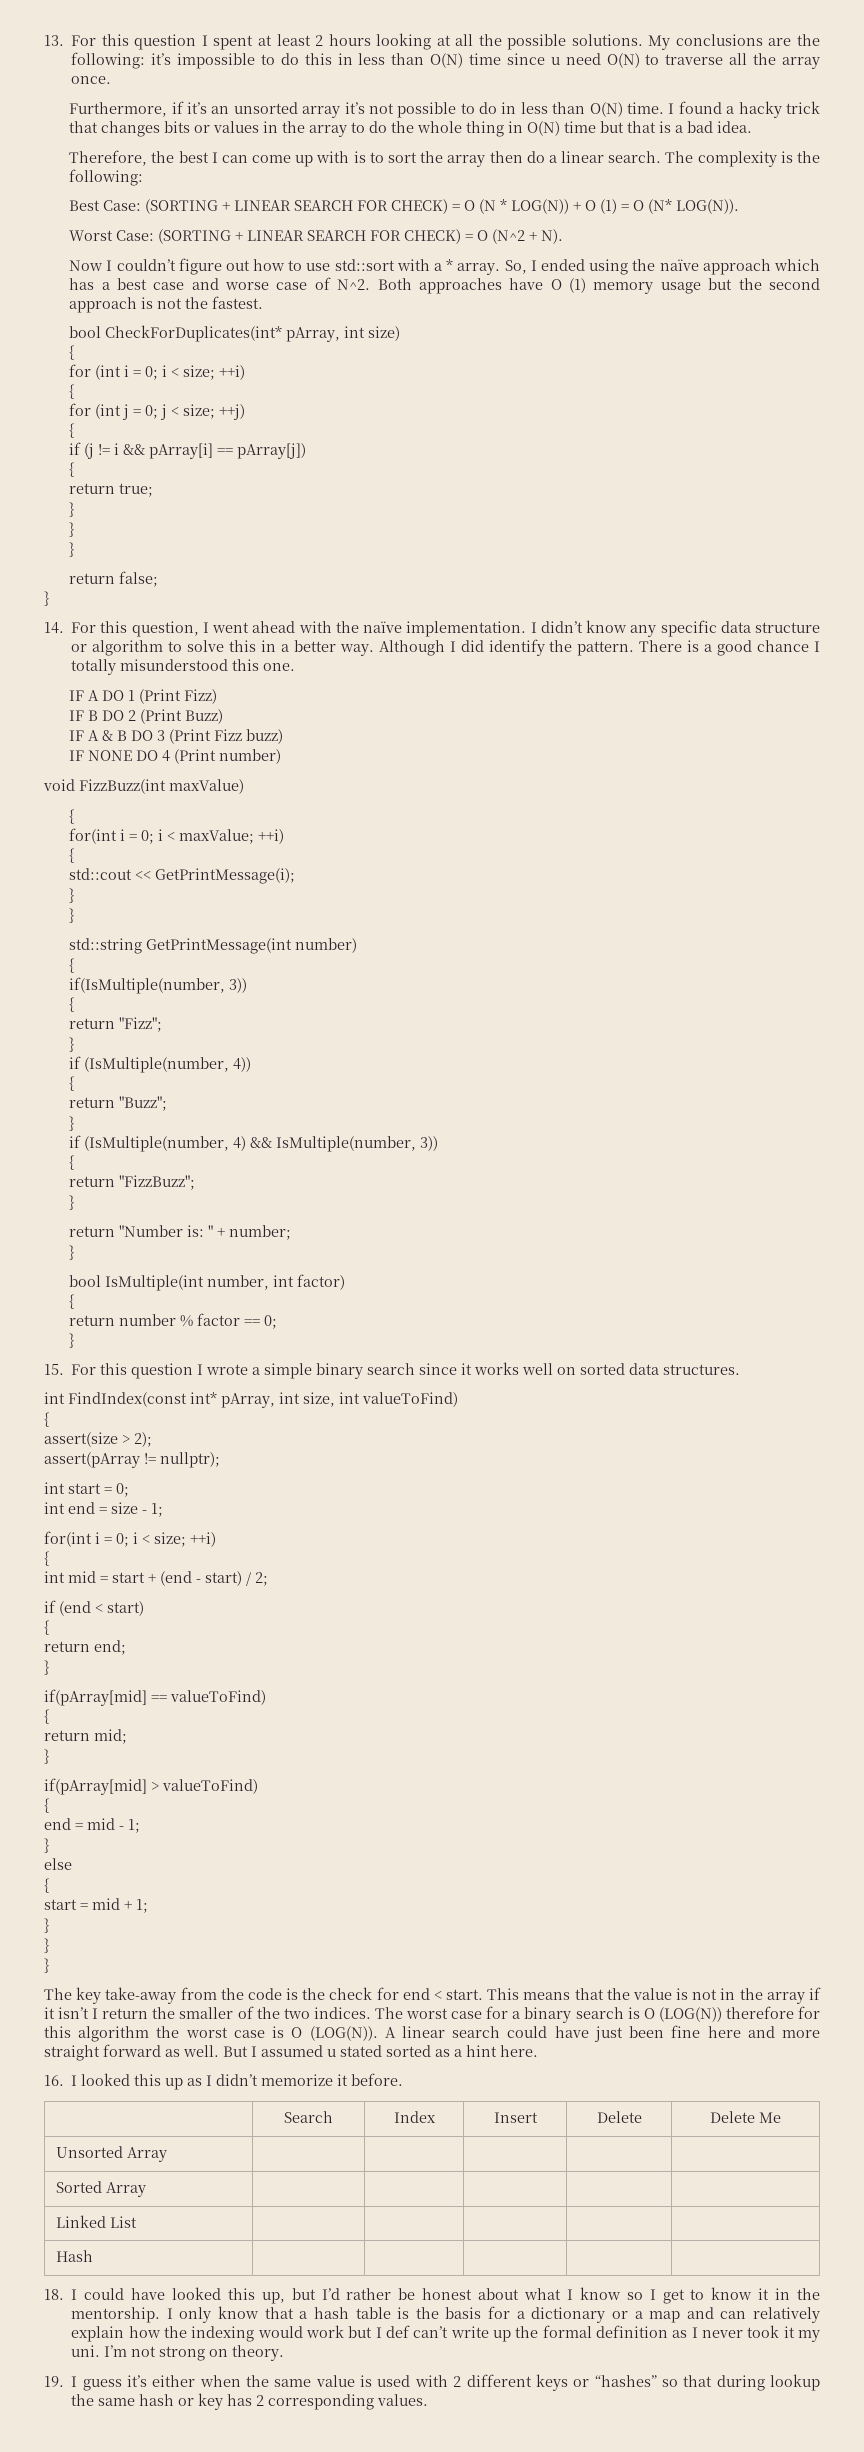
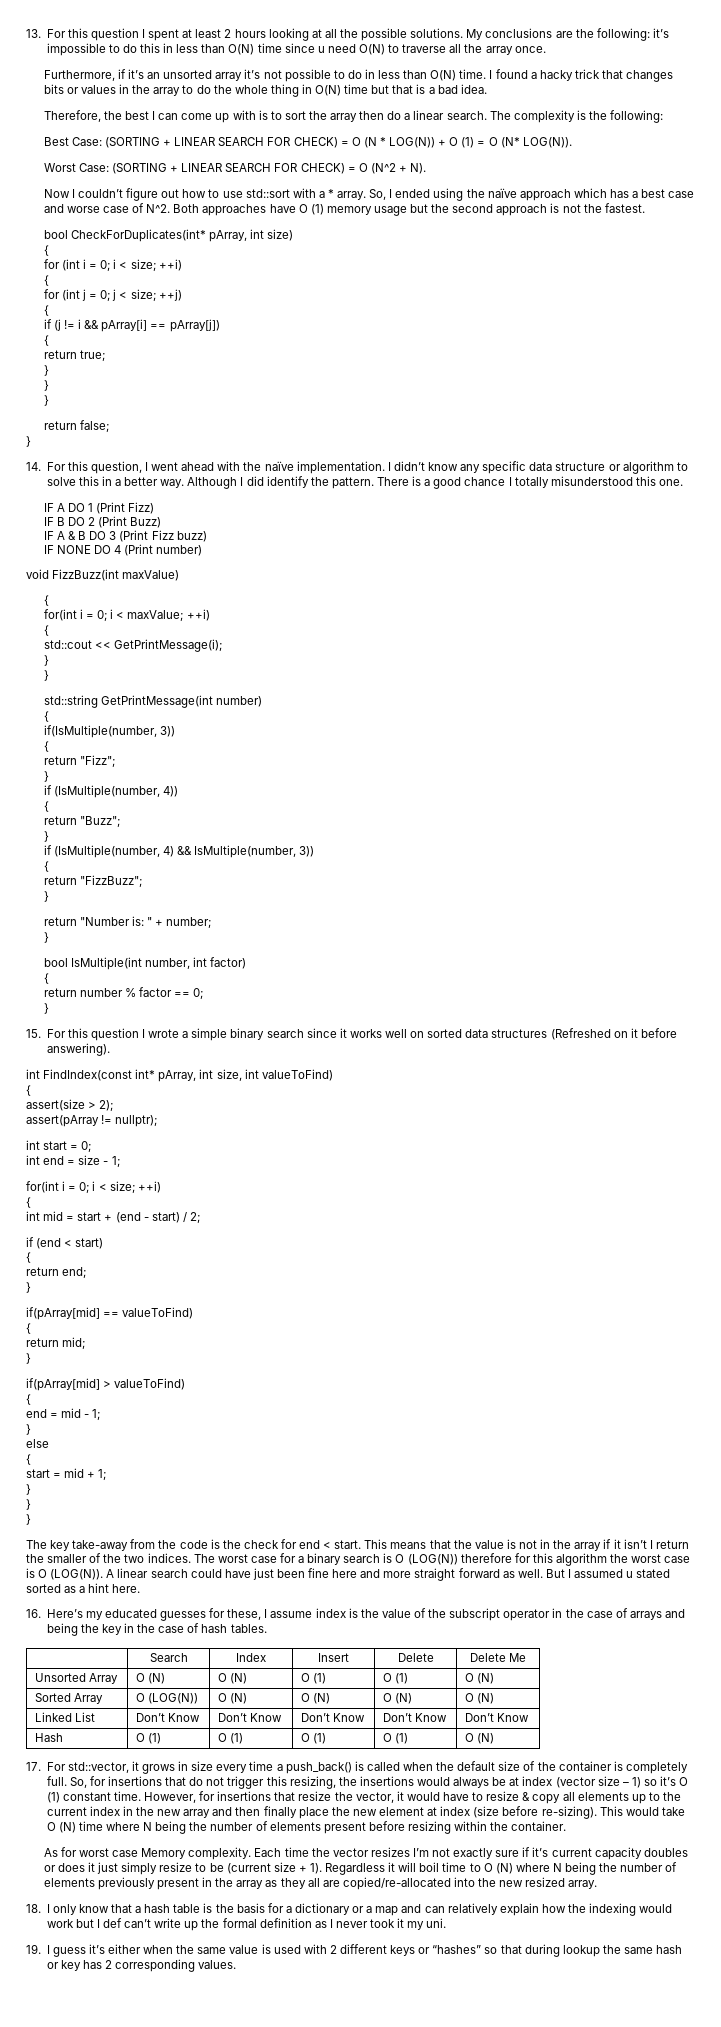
- 15. For this question I wrote a simple binary search since it works well on sorted data structures.
+ 15. For this question I wrote a simple binary search since it works well on sorted data structures (Refreshed on it before answering).
- 16. I looked this up as I didn’t memorize it before.
+ 16. Here’s my educated guesses for these, I assume index is the value of the subscript operator in the case of arrays and being the key in the case of hash tables.
- Unsorted Array | | | | |
- Sorted Array | | | | |
- Linked List | | | | |
- Hash | | | | |
- 18. I could have looked this up, but I’d rather be honest about what I know so I get to know it in the mentorship. I only know that a hash table is the basis for a dictionary or a map and can relatively explain how the indexing would work but I def can’t write up the formal definition as I never took it my uni. I’m not strong on theory.
+ Unsorted Array | O (N) | O (N) | O (1) | O (1) | O (N)
+ Sorted Array | O (LOG(N)) | O (N) | O (N) | O (N) | O (N)
+ Linked List | Don’t Know | Don’t Know | Don’t Know | Don’t Know | Don’t Know
+ Hash | O (1) | O (1) | O (1) | O (1) | O (N)
+ 17. For std::vector, it grows in size every time a push_back() is called when the default size of the container is completely full. So, for insertions that do not trigger this resizing, the insertions would always be at index (vector size – 1) so it’s O (1) constant time. However, for insertions that resize the vector, it would have to resize & copy all elements up to the current index in the new array and then finally place the new element at index (size before re-sizing). This would take O (N) time where N being the number of elements present before resizing within the container.
+ As for worst case Memory complexity. Each time the vector resizes I’m not exactly sure if it’s current capacity doubles or does it just simply resize to be (current size + 1). Regardless it will boil time to O (N) where N being the number of elements previously present in the array as they all are copied/re-allocated into the new resized array.
+ 18. I only know that a hash table is the basis for a dictionary or a map and can relatively explain how the indexing would work but I def can’t write up the formal definition as I never took it my uni.

